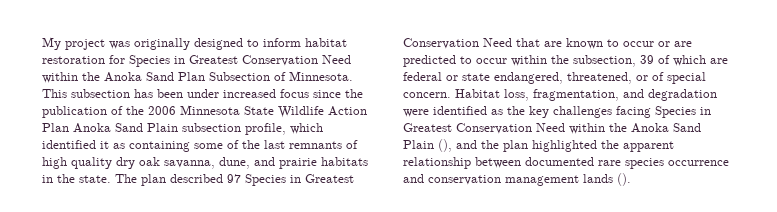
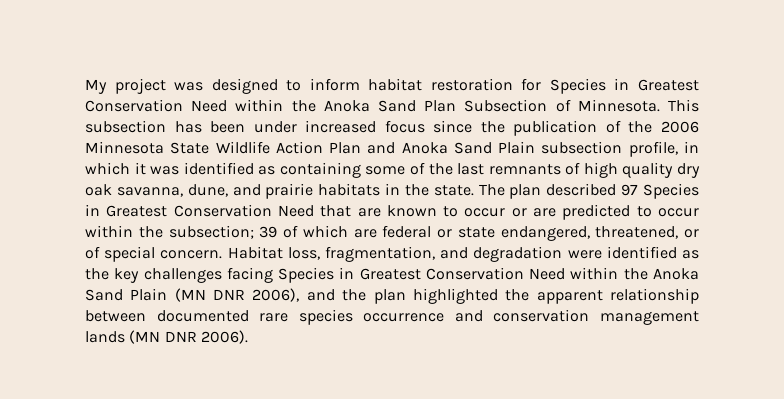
- My project was originally designed to inform habitat restoration for Species in Greatest Conservation Need within the Anoka Sand Plan Subsection of Minnesota.
+ My project was designed to inform habitat restoration for Species in Greatest Conservation Need within the Anoka Sand Plan Subsection of Minnesota.
- This subsection has been under increased focus since the publication of the 2006 Minnesota State Wildlife Action Plan Anoka Sand Plain subsection profile, which identified it as containing some of the last remnants of high quality dry oak savanna, dune, and prairie habitats in the state.
+ This subsection has been under increased focus since the publication of the 2006 Minnesota State Wildlife Action Plan and Anoka Sand Plain subsection profile, in which it was identified as containing some of the last remnants of high quality dry oak savanna, dune, and prairie habitats in the state.
- The plan described 97 Species in Greatest Conservation Need that are known to occur or are predicted to occur within the subsection, 39 of which are federal or state endangered, threatened, or of special concern.
+ The plan described 97 Species in Greatest Conservation Need that are known to occur or are predicted to occur within the subsection; 39 of which are federal or state endangered, threatened, or of special concern.
- Habitat loss, fragmentation, and degradation were identified as the key challenges facing Species in Greatest Conservation Need within the Anoka Sand Plain (), and the plan highlighted the apparent relationship between documented rare species occurrence and conservation management lands ().
+ Habitat loss, fragmentation, and degradation were identified as the key challenges facing Species in Greatest Conservation Need within the Anoka Sand Plain (MN DNR 2006), and the plan highlighted the apparent relationship between documented rare species occurrence and conservation management lands (MN DNR 2006).

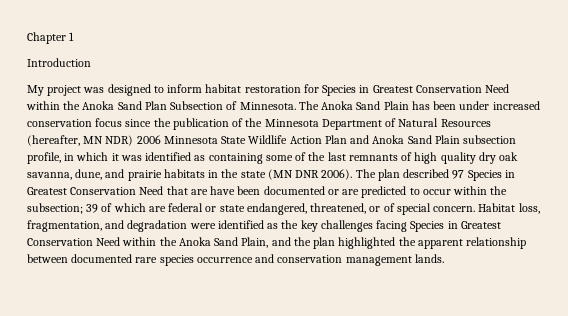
+ Chapter 1
+ Introduction
- This subsection has been under increased focus since the publication of the 2006 Minnesota State Wildlife Action Plan and Anoka Sand Plain subsection profile, in which it was identified as containing some of the last remnants of high quality dry oak savanna, dune, and prairie habitats in the state.
+ The Anoka Sand Plain has been under increased conservation focus since the publication of the Minnesota Department of Natural Resources (hereafter, MN NDR) 2006 Minnesota State Wildlife Action Plan and Anoka Sand Plain subsection profile, in which it was identified as containing some of the last remnants of high quality dry oak savanna, dune, and prairie habitats in the state (MN DNR 2006).
- The plan described 97 Species in Greatest Conservation Need that are known to occur or are predicted to occur within the subsection; 39 of which are federal or state endangered, threatened, or of special concern.
+ The plan described 97 Species in Greatest Conservation Need that are have been documented or are predicted to occur within the subsection; 39 of which are federal or state endangered, threatened, or of special concern.
- Habitat loss, fragmentation, and degradation were identified as the key challenges facing Species in Greatest Conservation Need within the Anoka Sand Plain (MN DNR 2006), and the plan highlighted the apparent relationship between documented rare species occurrence and conservation management lands (MN DNR 2006).
+ Habitat loss, fragmentation, and degradation were identified as the key challenges facing Species in Greatest Conservation Need within the Anoka Sand Plain, and the plan highlighted the apparent relationship between documented rare species occurrence and conservation management lands.

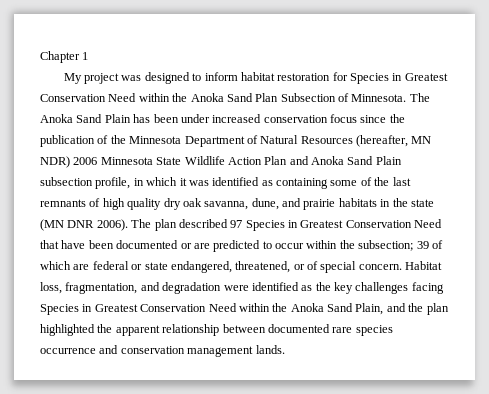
- Introduction
- The plan described 97 Species in Greatest Conservation Need that are have been documented or are predicted to occur within the subsection; 39 of which are federal or state endangered, threatened, or of special concern.
+ The plan described 97 Species in Greatest Conservation Need that have been documented or are predicted to occur within the subsection; 39 of which are federal or state endangered, threatened, or of special concern.

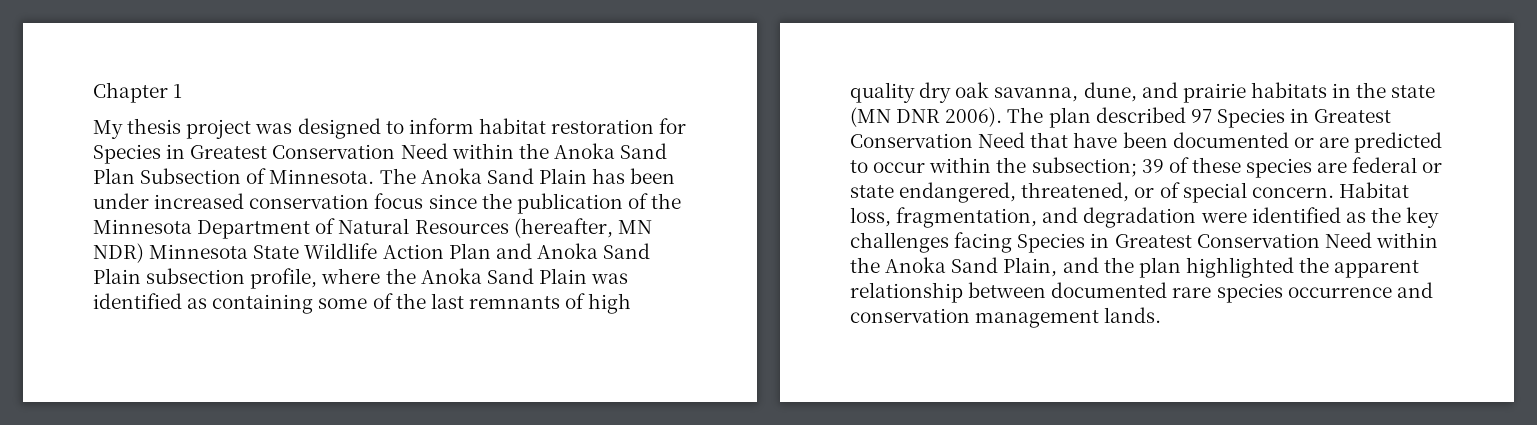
- My project was designed to inform habitat restoration for Species in Greatest Conservation Need within the Anoka Sand Plan Subsection of Minnesota.
+ My thesis project was designed to inform habitat restoration for Species in Greatest Conservation Need within the Anoka Sand Plan Subsection of Minnesota.
- The Anoka Sand Plain has been under increased conservation focus since the publication of the Minnesota Department of Natural Resources (hereafter, MN NDR) 2006 Minnesota State Wildlife Action Plan and Anoka Sand Plain subsection profile, in which it was identified as containing some of the last remnants of high quality dry oak savanna, dune, and prairie habitats in the state (MN DNR 2006).
+ The Anoka Sand Plain has been under increased conservation focus since the publication of the Minnesota Department of Natural Resources (hereafter, MN NDR) Minnesota State Wildlife Action Plan and Anoka Sand Plain subsection profile, where the Anoka Sand Plain was identified as containing some of the last remnants of high quality dry oak savanna, dune, and prairie habitats in the state (MN DNR 2006).
- The plan described 97 Species in Greatest Conservation Need that have been documented or are predicted to occur within the subsection; 39 of which are federal or state endangered, threatened, or of special concern.
+ The plan described 97 Species in Greatest Conservation Need that have been documented or are predicted to occur within the subsection; 39 of these species are federal or state endangered, threatened, or of special concern.

